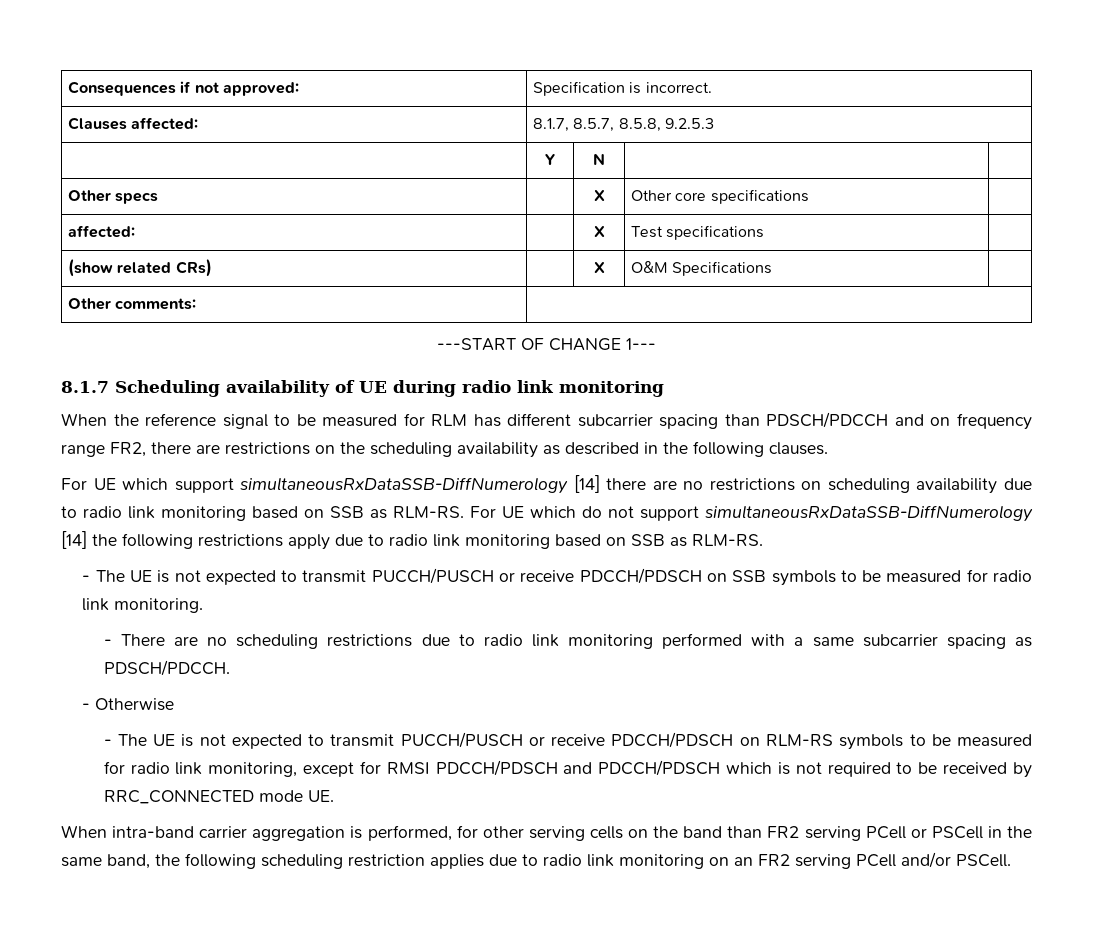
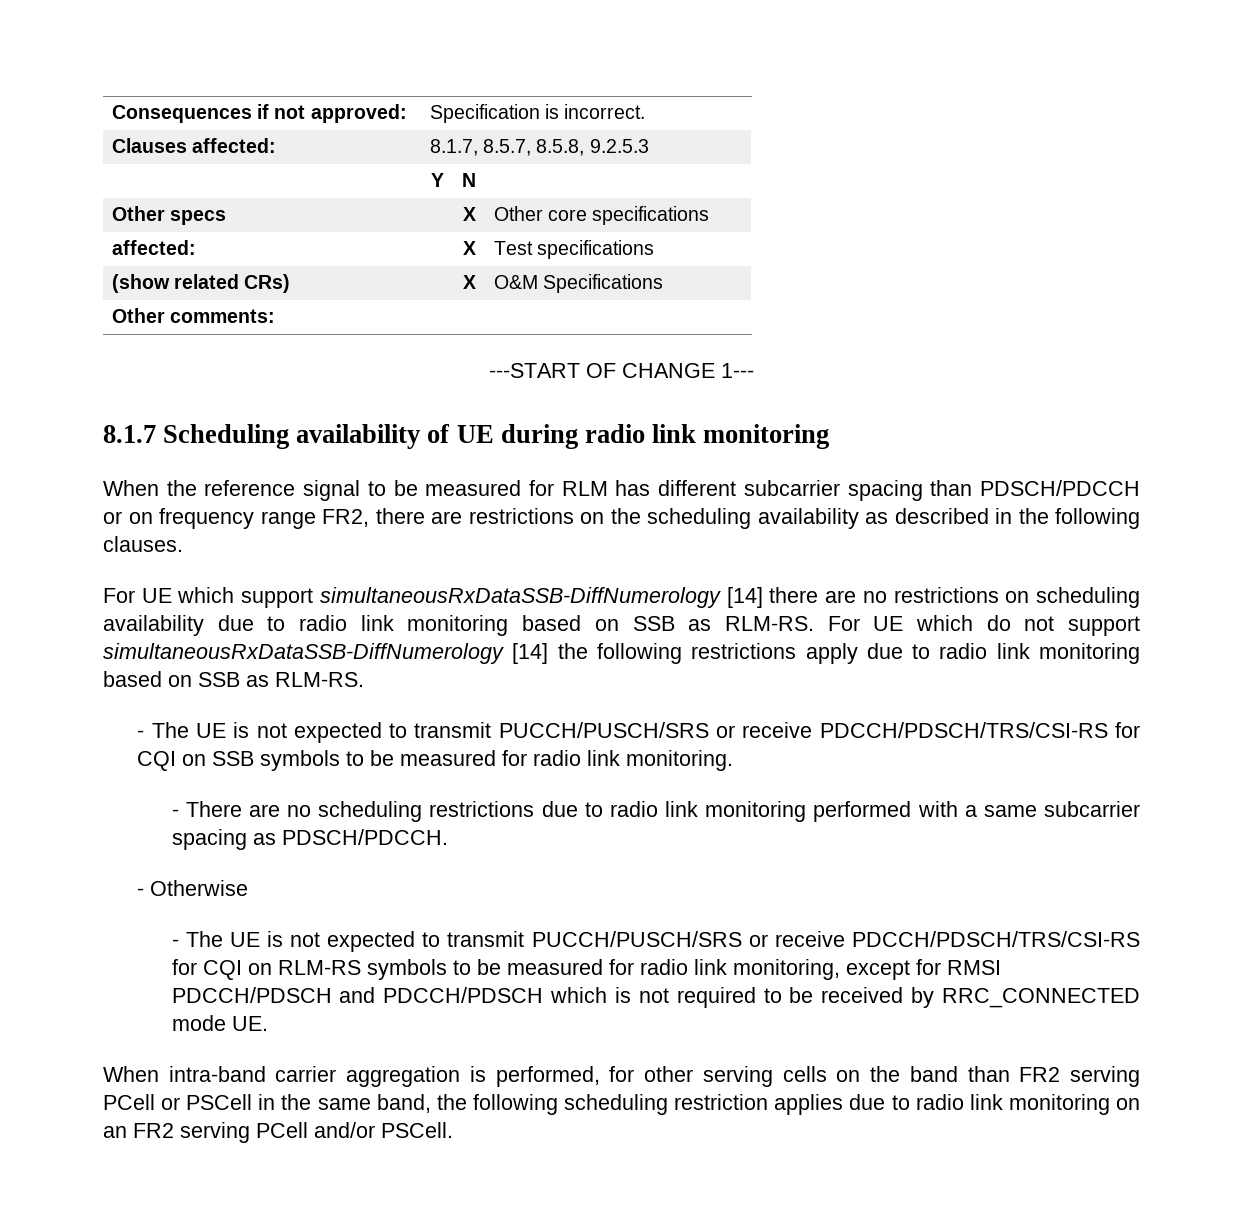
- When the reference signal to be measured for RLM has different subcarrier spacing than PDSCH/PDCCH and on frequency range FR2, there are restrictions on the scheduling availability as described in the following clauses.
+ When the reference signal to be measured for RLM has different subcarrier spacing than PDSCH/PDCCH or on frequency range FR2, there are restrictions on the scheduling availability as described in the following clauses.
- - The UE is not expected to transmit PUCCH/PUSCH or receive PDCCH/PDSCH on SSB symbols to be measured for radio link monitoring.
+ - The UE is not expected to transmit PUCCH/PUSCH/SRS or receive PDCCH/PDSCH/TRS/CSI-RS for CQI on SSB symbols to be measured for radio link monitoring.
- - The UE is not expected to transmit PUCCH/PUSCH or receive PDCCH/PDSCH on RLM-RS symbols to be measured for radio link monitoring, except for RMSI PDCCH/PDSCH and PDCCH/PDSCH which is not required to be received by RRC_CONNECTED mode UE.
+ - The UE is not expected to transmit PUCCH/PUSCH/SRS or receive PDCCH/PDSCH/TRS/CSI-RS for CQI on RLM-RS symbols to be measured for radio link monitoring, except for RMSI PDCCH/PDSCH and PDCCH/PDSCH which is not required to be received by RRC_CONNECTED mode UE.

